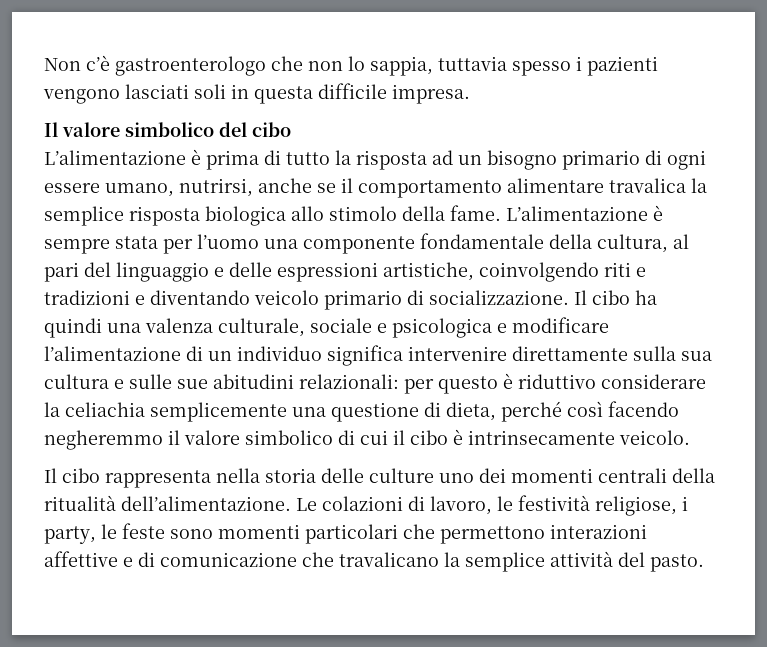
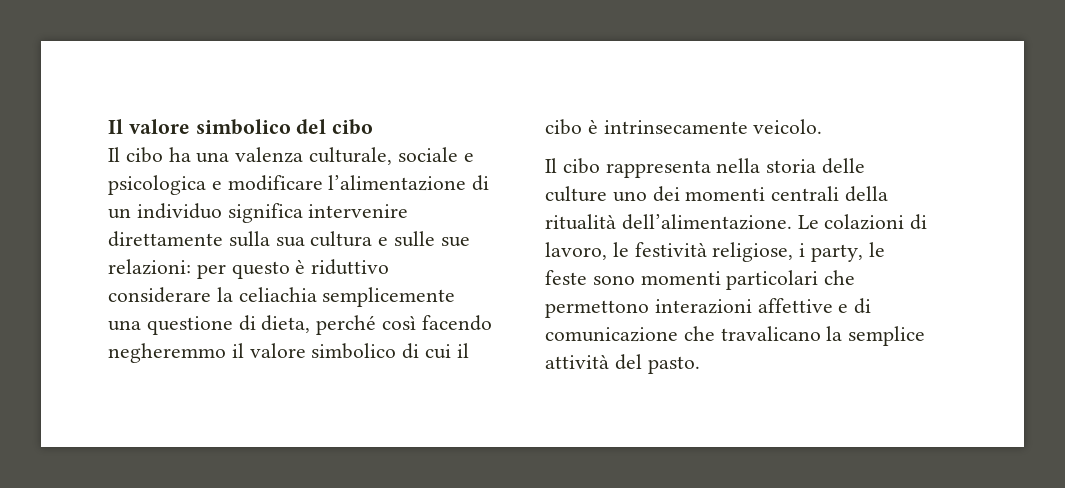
- Non c’è gastroenterologo che non lo sappia, tuttavia spesso i pazienti vengono lasciati soli in questa difficile impresa.
- L’alimentazione è prima di tutto la risposta ad un bisogno primario di ogni essere umano, nutrirsi, anche se il comportamento alimentare travalica la semplice risposta biologica allo stimolo della fame. L’alimentazione è sempre stata per l’uomo una componente fondamentale della cultura, al pari del linguaggio e delle espressioni artistiche, coinvolgendo riti e tradizioni e diventando veicolo primario di socializzazione. Il cibo ha quindi una valenza culturale, sociale e psicologica e modificare l’alimentazione di un individuo significa intervenire direttamente sulla sua cultura e sulle sue abitudini relazionali: per questo è riduttivo considerare la celiachia semplicemente una questione di dieta, perché così facendo negheremmo il valore simbolico di cui il cibo è intrinsecamente veicolo.
+ Il cibo ha una valenza culturale, sociale e psicologica e modificare l’alimentazione di un individuo significa intervenire direttamente sulla sua cultura e sulle sue relazioni: per questo è riduttivo considerare la celiachia semplicemente una questione di dieta, perché così facendo negheremmo il valore simbolico di cui il cibo è intrinsecamente veicolo.

